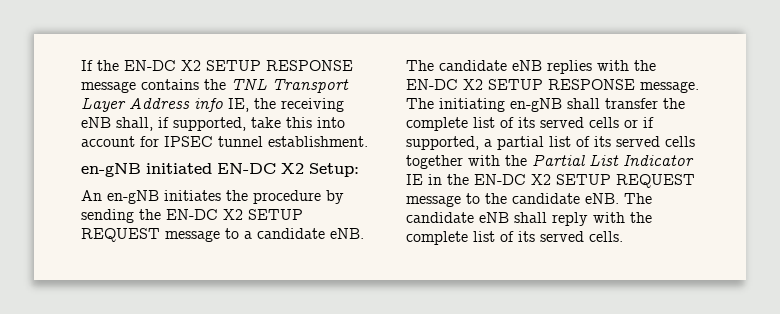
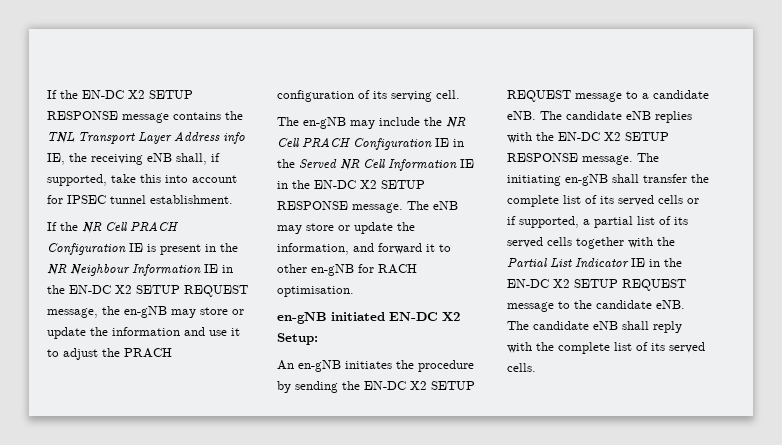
+ If the NR Cell PRACH Configuration IE is present in the NR Neighbour Information IE in the EN-DC X2 SETUP REQUEST message, the en-gNB may store or update the information and use it to adjust the PRACH configuration of its serving cell.
+ The en-gNB may include the NR Cell PRACH Configuration IE in the Served NR Cell Information IE in the EN-DC X2 SETUP RESPONSE message. The eNB may store or update the information, and forward it to other en-gNB for RACH optimisation.

